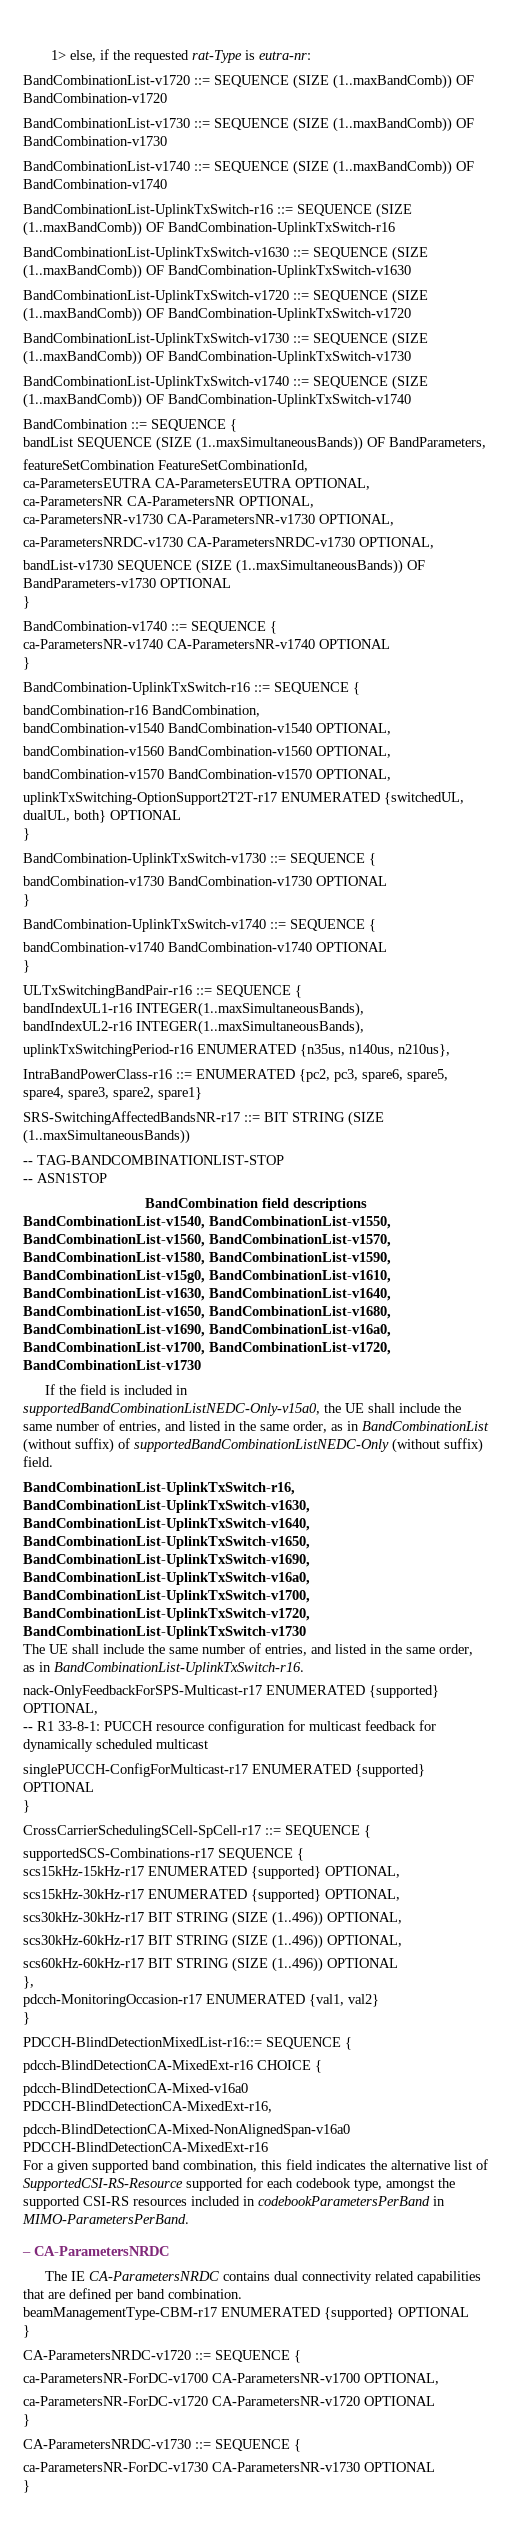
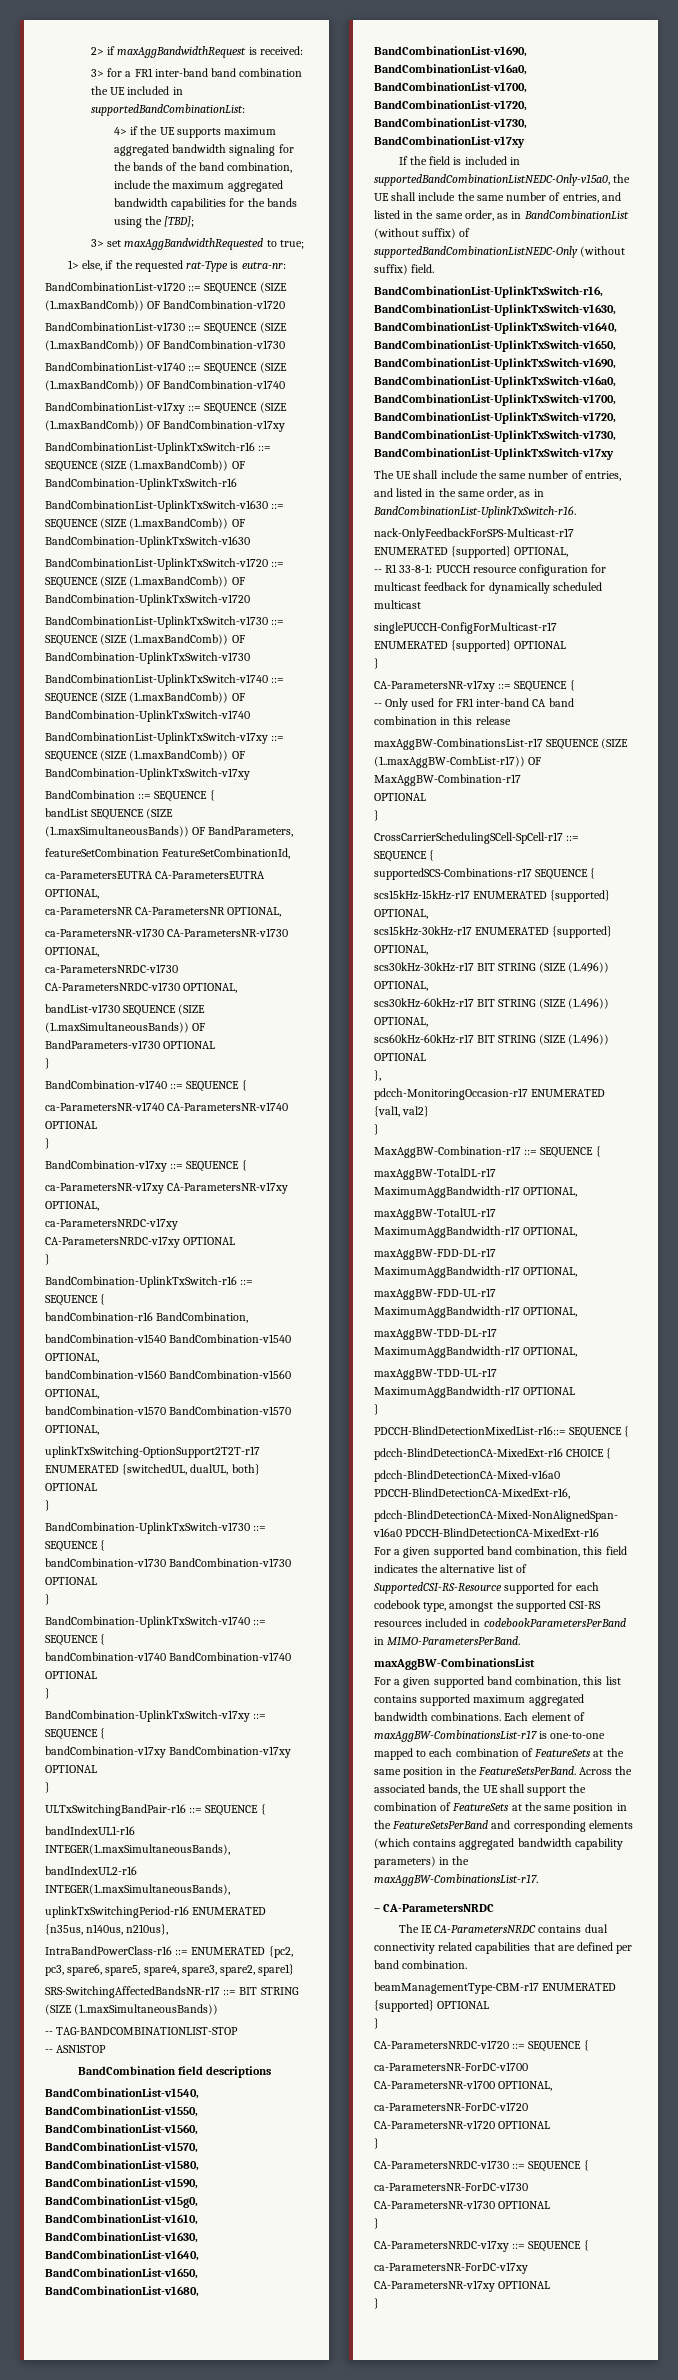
+ 2> if maxAggBandwidthRequest is received:
+ 3> for a FR1 inter-band band combination the UE included in supportedBandCombinationList:
+ 4> if the UE supports maximum aggregated bandwidth signaling for the bands of the band combination, include the maximum aggregated bandwidth capabilities for the bands using the [TBD];
+ 3> set maxAggBandwidthRequested to true;
+ BandCombinationList-v17xy ::= SEQUENCE (SIZE (1..maxBandComb)) OF BandCombination-v17xy
+ BandCombinationList-UplinkTxSwitch-v17xy ::= SEQUENCE (SIZE (1..maxBandComb)) OF BandCombination-UplinkTxSwitch-v17xy
+ BandCombination-v17xy ::= SEQUENCE {
+ ca-ParametersNR-v17xy CA-ParametersNR-v17xy OPTIONAL,
+ ca-ParametersNRDC-v17xy CA-ParametersNRDC-v17xy OPTIONAL
+ }
+ BandCombination-UplinkTxSwitch-v17xy ::= SEQUENCE {
+ bandCombination-v17xy BandCombination-v17xy OPTIONAL
+ }
- BandCombinationList-v1540, BandCombinationList-v1550, BandCombinationList-v1560, BandCombinationList-v1570, BandCombinationList-v1580, BandCombinationList-v1590, BandCombinationList-v15g0, BandCombinationList-v1610, BandCombinationList-v1630, BandCombinationList-v1640, BandCombinationList-v1650, BandCombinationList-v1680, BandCombinationList-v1690, BandCombinationList-v16a0, BandCombinationList-v1700, BandCombinationList-v1720, BandCombinationList-v1730
+ BandCombinationList-v1540, BandCombinationList-v1550, BandCombinationList-v1560, BandCombinationList-v1570, BandCombinationList-v1580, BandCombinationList-v1590, BandCombinationList-v15g0, BandCombinationList-v1610, BandCombinationList-v1630, BandCombinationList-v1640, BandCombinationList-v1650, BandCombinationList-v1680, BandCombinationList-v1690, BandCombinationList-v16a0, BandCombinationList-v1700, BandCombinationList-v1720, BandCombinationList-v1730, BandCombinationList-v17xy
- BandCombinationList-UplinkTxSwitch-r16, BandCombinationList-UplinkTxSwitch-v1630, BandCombinationList-UplinkTxSwitch-v1640, BandCombinationList-UplinkTxSwitch-v1650, BandCombinationList-UplinkTxSwitch-v1690, BandCombinationList-UplinkTxSwitch-v16a0, BandCombinationList-UplinkTxSwitch-v1700, BandCombinationList-UplinkTxSwitch-v1720, BandCombinationList-UplinkTxSwitch-v1730
+ BandCombinationList-UplinkTxSwitch-r16, BandCombinationList-UplinkTxSwitch-v1630, BandCombinationList-UplinkTxSwitch-v1640, BandCombinationList-UplinkTxSwitch-v1650, BandCombinationList-UplinkTxSwitch-v1690, BandCombinationList-UplinkTxSwitch-v16a0, BandCombinationList-UplinkTxSwitch-v1700, BandCombinationList-UplinkTxSwitch-v1720, BandCombinationList-UplinkTxSwitch-v1730, BandCombinationList-UplinkTxSwitch-v17xy
+ CA-ParametersNR-v17xy ::= SEQUENCE {
+ -- Only used for FR1 inter-band CA band combination in this release
+ maxAggBW-CombinationsList-r17 SEQUENCE (SIZE (1..maxAggBW-CombList-r17)) OF MaxAggBW-Combination-r17
+ OPTIONAL
+ }
+ MaxAggBW-Combination-r17 ::= SEQUENCE {
+ maxAggBW-TotalDL-r17 MaximumAggBandwidth-r17 OPTIONAL,
+ maxAggBW-TotalUL-r17 MaximumAggBandwidth-r17 OPTIONAL,
+ maxAggBW-FDD-DL-r17 MaximumAggBandwidth-r17 OPTIONAL,
+ maxAggBW-FDD-UL-r17 MaximumAggBandwidth-r17 OPTIONAL,
+ maxAggBW-TDD-DL-r17 MaximumAggBandwidth-r17 OPTIONAL,
+ maxAggBW-TDD-UL-r17 MaximumAggBandwidth-r17 OPTIONAL
+ }
+ maxAggBW-CombinationsList
+ For a given supported band combination, this list contains supported maximum aggregated bandwidth combinations. Each element of maxAggBW-CombinationsList-r17 is one-to-one mapped to each combination of FeatureSets at the same position in the FeatureSetsPerBand. Across the associated bands, the UE shall support the combination of FeatureSets at the same position in the FeatureSetsPerBand and corresponding elements (which contains aggregated bandwidth capability parameters) in the maxAggBW-CombinationsList-r17.
+ CA-ParametersNRDC-v17xy ::= SEQUENCE {
+ ca-ParametersNR-ForDC-v17xy CA-ParametersNR-v17xy OPTIONAL
+ }

